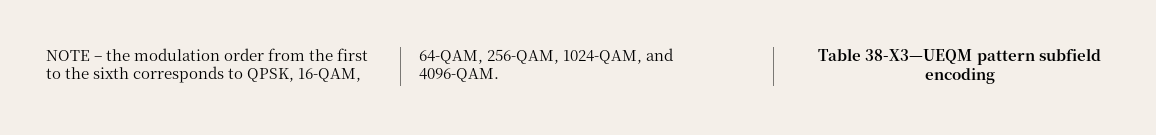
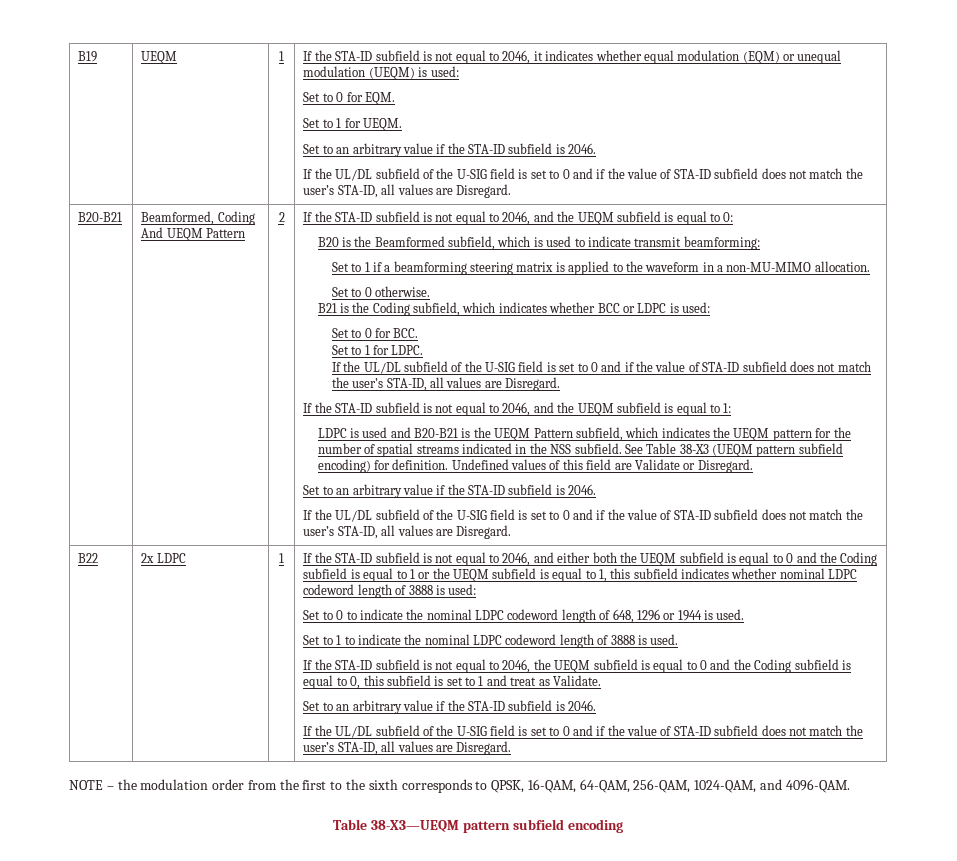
+ B19 | UEQM | 1 | If the STA-ID subfield is not equal to 2046, it indicates whether equal modulation (EQM) or unequal modulation (UEQM) is used:
+ Set to 0 for EQM.
+ Set to 1 for UEQM.
+ Set to an arbitrary value if the STA-ID subfield is 2046.
+ If the UL/DL subfield of the U-SIG field is set to 0 and if the value of STA-ID subfield does not match the user’s STA-ID, all values are Disregard.
+ B20-B21 | Beamformed, Coding And UEQM Pattern | 2 | If the STA-ID subfield is not equal to 2046, and the UEQM subfield is equal to 0:
+ B20 is the Beamformed subfield, which is used to indicate transmit beamforming:
+ Set to 1 if a beamforming steering matrix is applied to the waveform in a non-MU-MIMO allocation.
+ Set to 0 otherwise.
+ B21 is the Coding subfield, which indicates whether BCC or LDPC is used:
+ Set to 0 for BCC.
+ Set to 1 for LDPC.
+ If the UL/DL subfield of the U-SIG field is set to 0 and if the value of STA-ID subfield does not match the user’s STA-ID, all values are Disregard.
+ If the STA-ID subfield is not equal to 2046, and the UEQM subfield is equal to 1:
+ LDPC is used and B20-B21 is the UEQM Pattern subfield, which indicates the UEQM pattern for the number of spatial streams indicated in the NSS subfield. See Table 38-X3 (UEQM pattern subfield encoding) for definition. Undefined values of this field are Validate or Disregard.
+ Set to an arbitrary value if the STA-ID subfield is 2046.
+ If the UL/DL subfield of the U-SIG field is set to 0 and if the value of STA-ID subfield does not match the user’s STA-ID, all values are Disregard.
+ B22 | 2x LDPC | 1 | If the STA-ID subfield is not equal to 2046, and either both the UEQM subfield is equal to 0 and the Coding subfield is equal to 1 or the UEQM subfield is equal to 1, this subfield indicates whether nominal LDPC codeword length of 3888 is used:
+ Set to 0 to indicate the nominal LDPC codeword length of 648, 1296 or 1944 is used.
+ Set to 1 to indicate the nominal LDPC codeword length of 3888 is used.
+ If the STA-ID subfield is not equal to 2046, the UEQM subfield is equal to 0 and the Coding subfield is equal to 0, this subfield is set to 1 and treat as Validate.
+ Set to an arbitrary value if the STA-ID subfield is 2046.
+ If the UL/DL subfield of the U-SIG field is set to 0 and if the value of STA-ID subfield does not match the user’s STA-ID, all values are Disregard.

